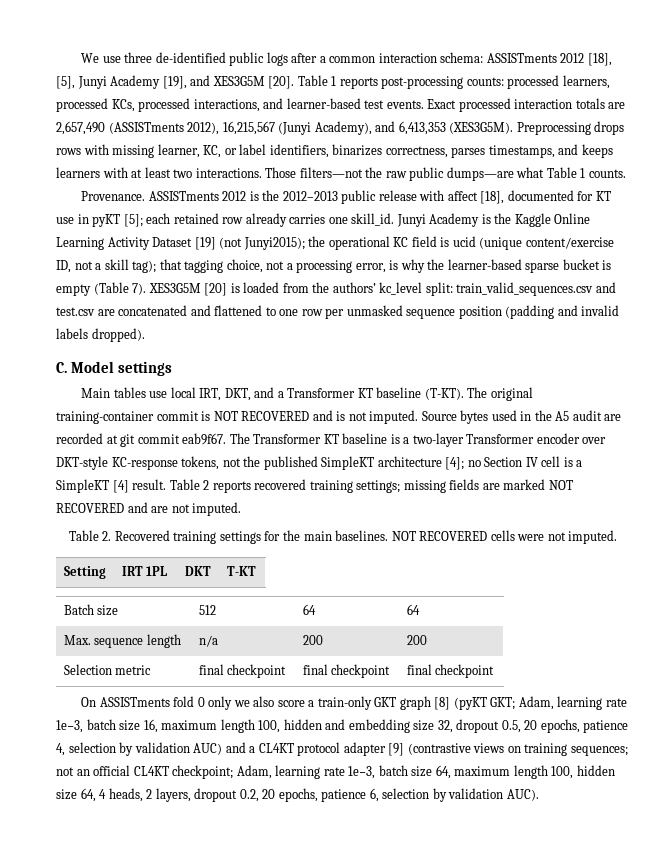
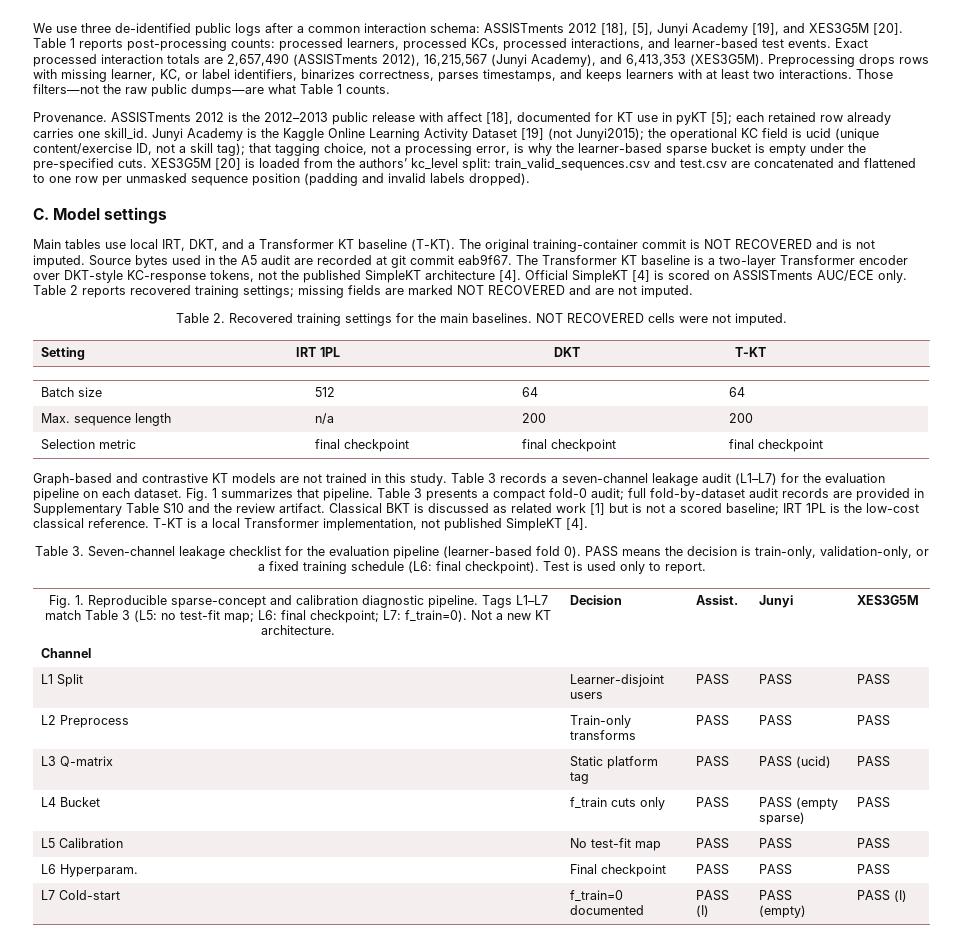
- Junyi Academy is the Kaggle Online Learning Activity Dataset [19] (not Junyi2015); the operational KC field is ucid (unique content/exercise ID, not a skill tag); that tagging choice, not a processing error, is why the learner-based sparse bucket is empty (Table 7).
+ Junyi Academy is the Kaggle Online Learning Activity Dataset [19] (not Junyi2015); the operational KC field is ucid (unique content/exercise ID, not a skill tag); that tagging choice, not a processing error, is why the learner-based sparse bucket is empty under the pre-specified cuts.
- The Transformer KT baseline is a two-layer Transformer encoder over DKT-style KC-response tokens, not the published SimpleKT architecture [4]; no Section IV cell is a SimpleKT [4] result.
+ The Transformer KT baseline is a two-layer Transformer encoder over DKT-style KC-response tokens, not the published SimpleKT architecture [4]. Official SimpleKT [4] is scored on ASSISTments AUC/ECE only.
- On ASSISTments fold 0 only we also score a train-only GKT graph [8] (pyKT GKT; Adam, learning rate 1e−3, batch size 16, maximum length 100, hidden and embedding size 32, dropout 0.5, 20 epochs, patience 4, selection by validation AUC) and a CL4KT protocol adapter [9] (contrastive views on training sequences; not an official CL4KT checkpoint; Adam, learning rate 1e−3, batch size 64, maximum length 100, hidden size 64, 4 heads, 2 layers, dropout 0.2, 20 epochs, patience 6, selection by validation AUC).
+ Graph-based and contrastive KT models are not trained in this study. Table 3 records a seven-channel leakage audit (L1–L7) for the evaluation pipeline on each dataset. Fig. 1 summarizes that pipeline. Table 3 presents a compact fold-0 audit; full fold-by-dataset audit records are provided in Supplementary Table S10 and the review artifact. Classical BKT is discussed as related work [1] but is not a scored baseline; IRT 1PL is the low-cost classical reference. T-KT is a local Transformer implementation, not published SimpleKT [4].
+ Table 3. Seven-channel leakage checklist for the evaluation pipeline (learner-based fold 0). PASS means the decision is train-only, validation-only, or a fixed training schedule (L6: final checkpoint). Test is used only to report.
+ Fig. 1. Reproducible sparse-concept and calibration diagnostic pipeline. Tags L1–L7 match Table 3 (L5: no test-fit map; L6: final checkpoint; L7: f_train=0). Not a new KT architecture.
+ Channel | Decision | Assist. | Junyi | XES3G5M
+ L1 Split | Learner-disjoint users | PASS | PASS | PASS
+ L2 Preprocess | Train-only transforms | PASS | PASS | PASS
+ L3 Q-matrix | Static platform tag | PASS | PASS (ucid) | PASS
+ L4 Bucket | f_train cuts only | PASS | PASS (empty sparse) | PASS
+ L5 Calibration | No test-fit map | PASS | PASS | PASS
+ L6 Hyperparam. | Final checkpoint | PASS | PASS | PASS
+ L7 Cold-start | f_train=0 documented | PASS (I) | PASS (empty) | PASS (I)

